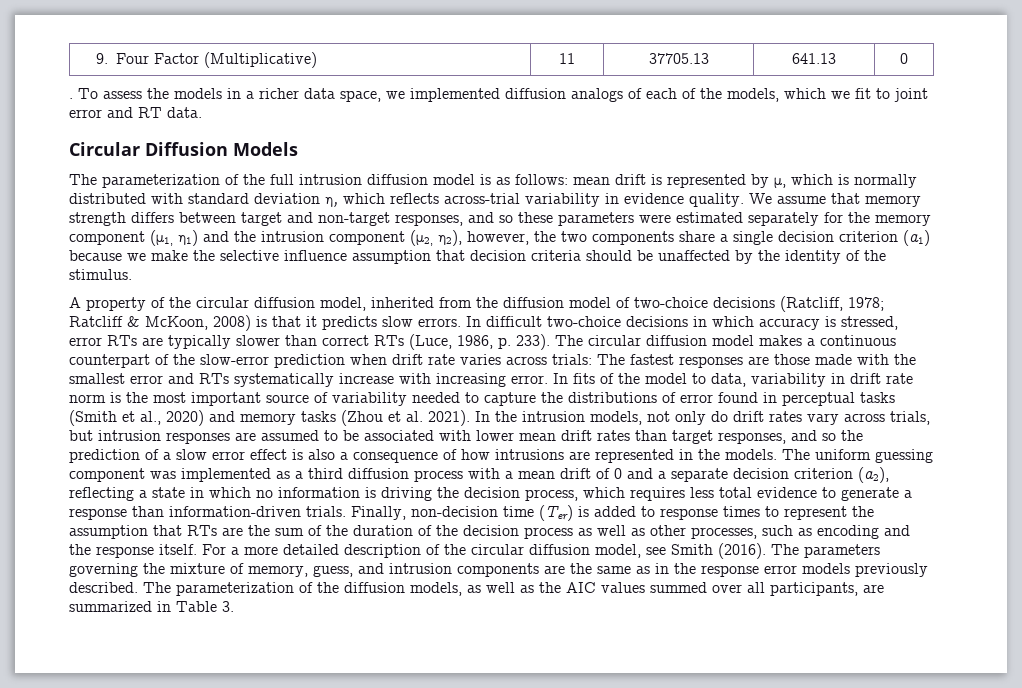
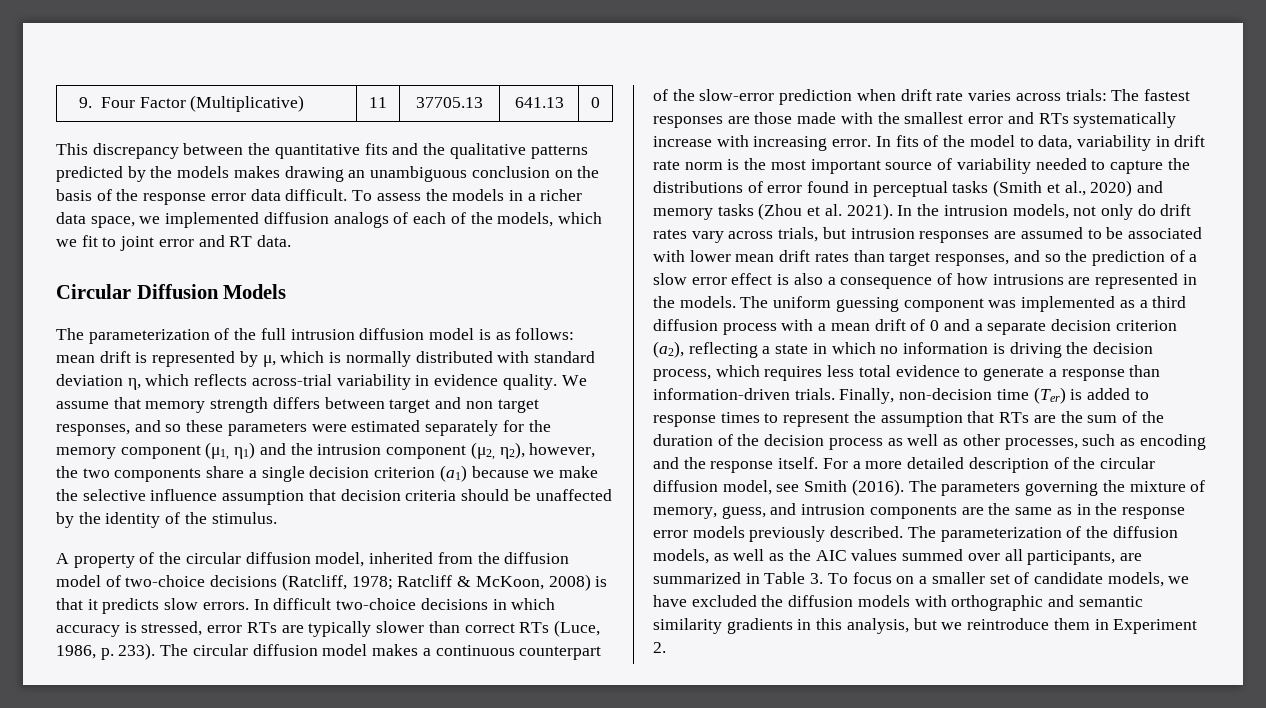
- .
+ This discrepancy between the quantitative fits and the qualitative patterns predicted by the models makes drawing an unambiguous conclusion on the basis of the response error data difficult.
- We assume that memory strength differs between target and non-target responses, and so these parameters were estimated separately for the memory component (μ1, η1) and the intrusion component (μ2, η2), however, the two components share a single decision criterion (a1) because we make the selective influence assumption that decision criteria should be unaffected by the identity of the stimulus.
+ We assume that memory strength differs between target and non target responses, and so these parameters were estimated separately for the memory component (μ1, η1) and the intrusion component (μ2, η2), however, the two components share a single decision criterion (a1) because we make the selective influence assumption that decision criteria should be unaffected by the identity of the stimulus.
- The parameterization of the diffusion models, as well as the AIC values summed over all participants, are summarized in Table 3.
+ The parameterization of the diffusion models, as well as the AIC values summed over all participants, are summarized in Table 3. To focus on a smaller set of candidate models, we have excluded the diffusion models with orthographic and semantic similarity gradients in this analysis, but we reintroduce them in Experiment 2.

